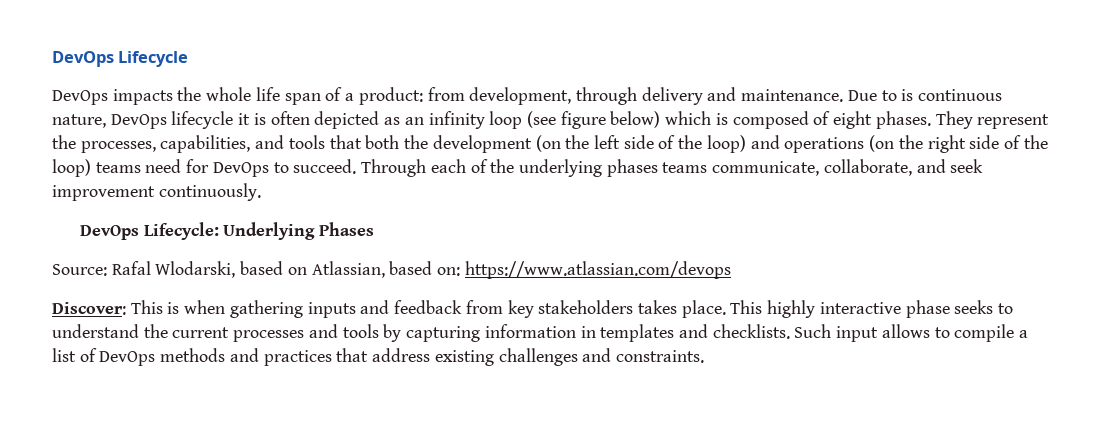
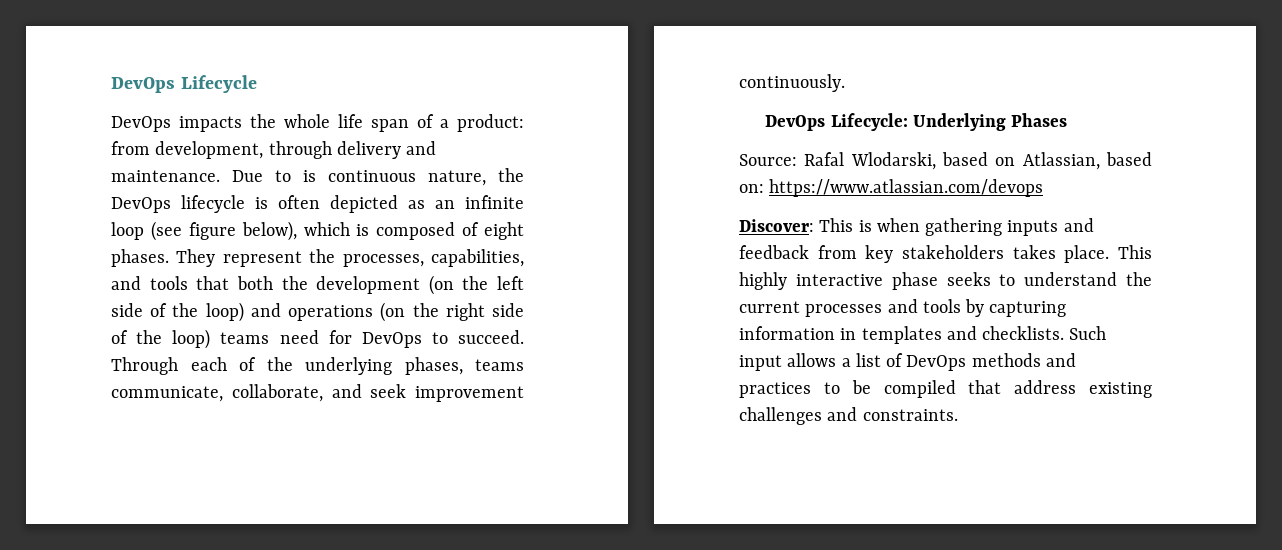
- Due to is continuous nature, DevOps lifecycle it is often depicted as an infinity loop (see figure below) which is composed of eight phases.
+ Due to is continuous nature, the DevOps lifecycle is often depicted as an infinite loop (see figure below), which is composed of eight phases.
- Through each of the underlying phases teams communicate, collaborate, and seek improvement continuously.
+ Through each of the underlying phases, teams communicate, collaborate, and seek improvement continuously.
- Such input allows to compile a list of DevOps methods and practices that address existing challenges and constraints.
+ Such input allows a list of DevOps methods and practices to be compiled that address existing challenges and constraints.

